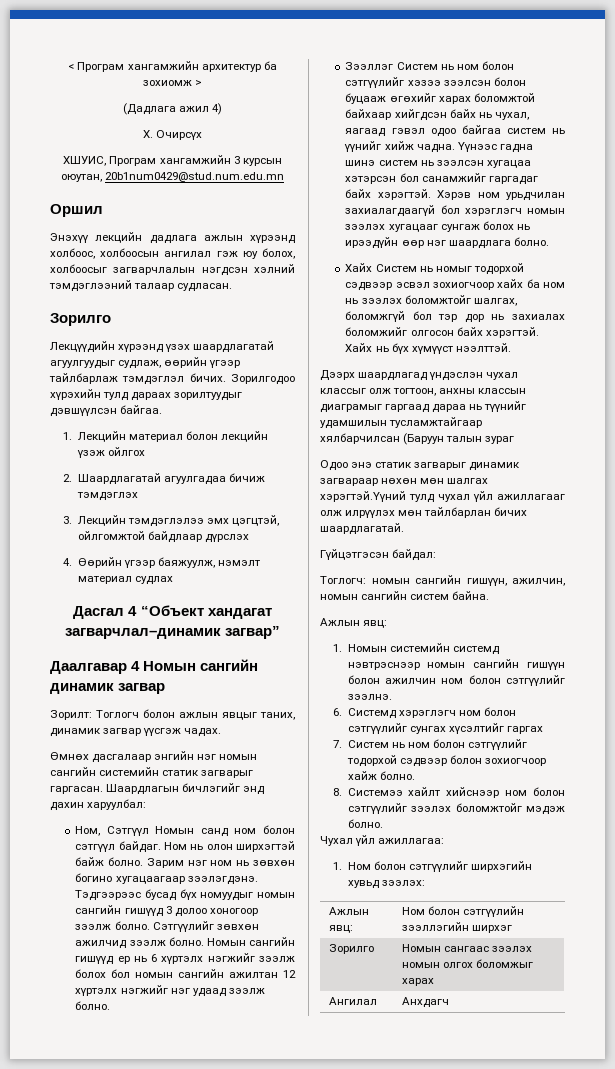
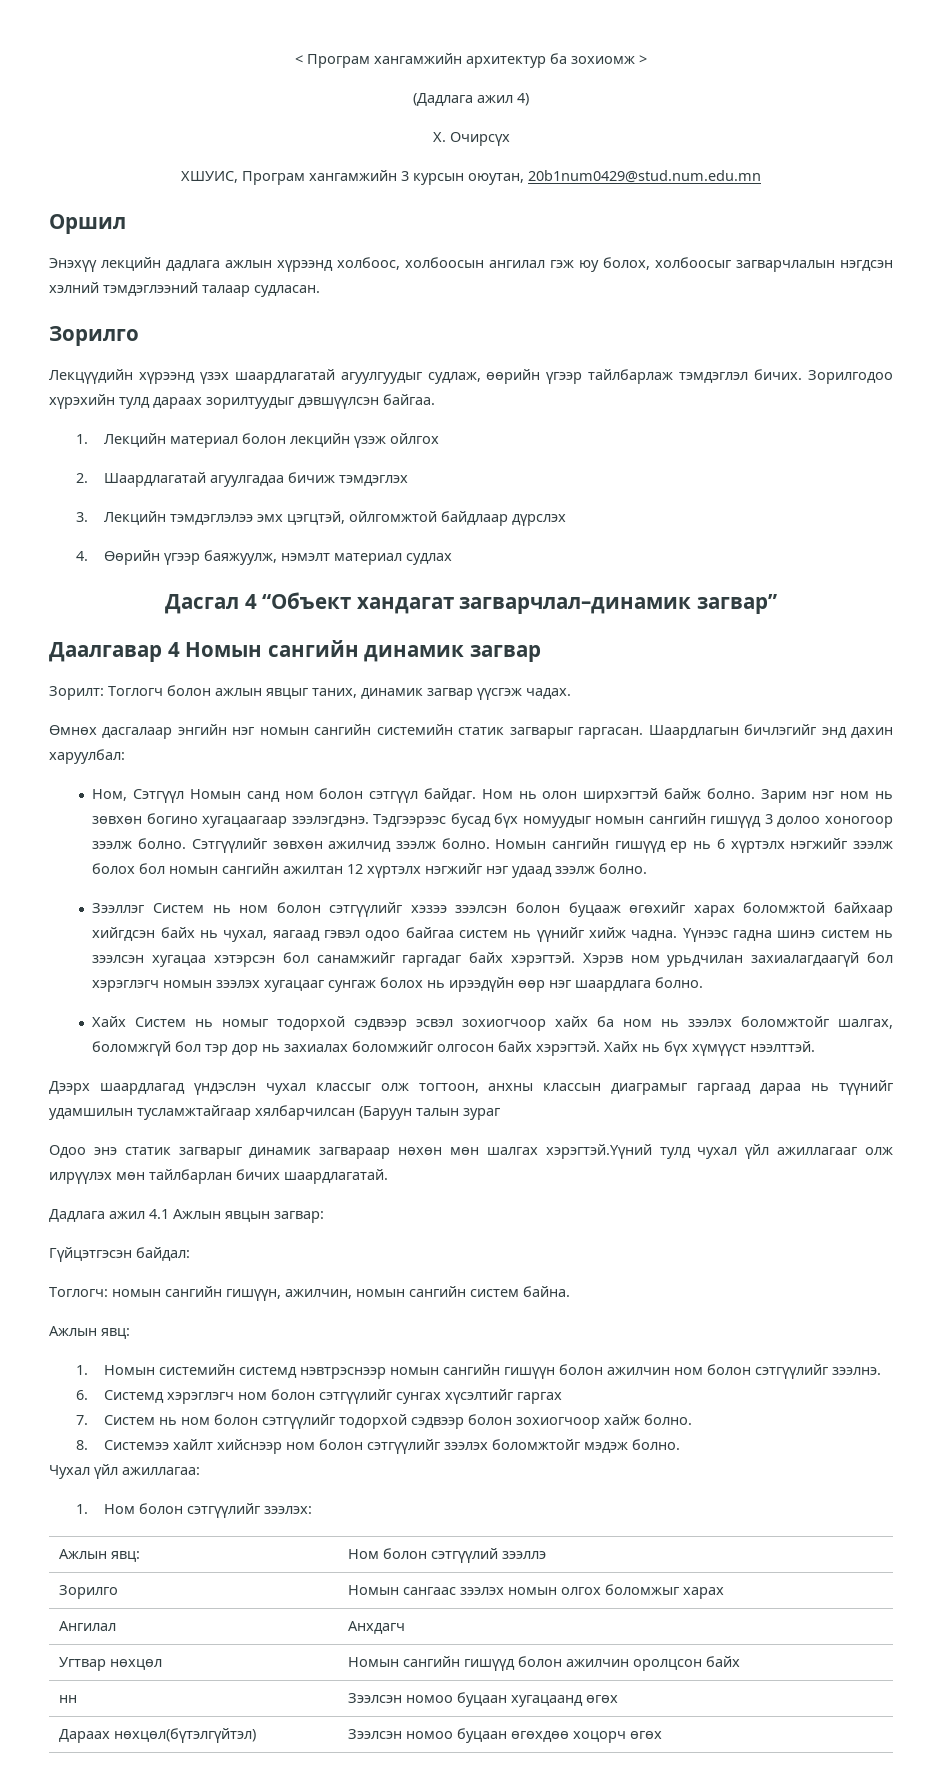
+ Дадлага ажил 4.1 Ажлын явцын загвар:
- 1. Ном болон сэтгүүлийг ширхэгийн хувьд зээлэх:
+ 1. Ном болон сэтгүүлийг зээлэх:
- Ажлын явц: | Ном болон сэтгүүлийн зээллэгийн ширхэг
+ Ажлын явц: | Ном болон сэтгүүлий зээллэ
+ Угтвар нөхцөл | Номын сангийн гишүүд болон ажилчин оролцсон байх
+ нн | Зээлсэн номоо буцаан хугацаанд өгөх
+ Дараах нөхцөл(бүтэлгүйтэл) | Зээлсэн номоо буцаан өгөхдөө хоцорч өгөх

